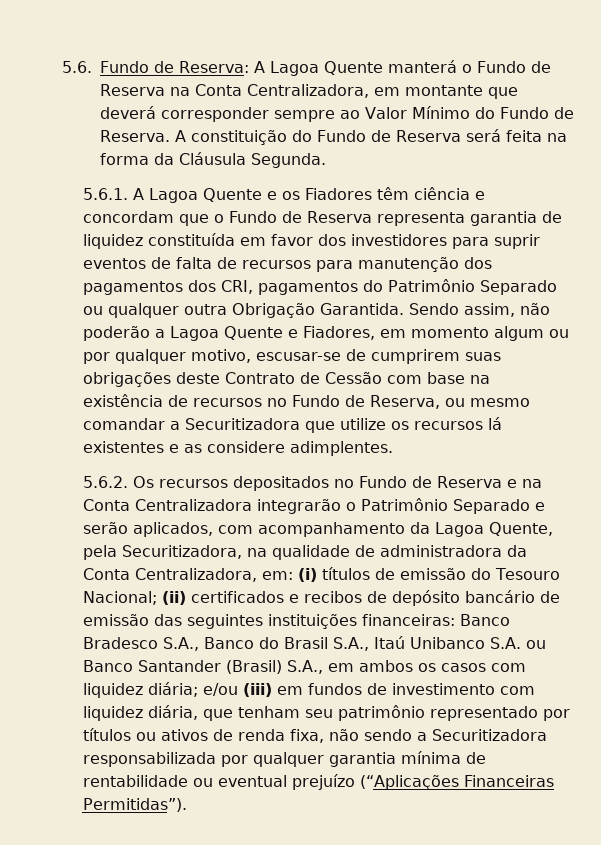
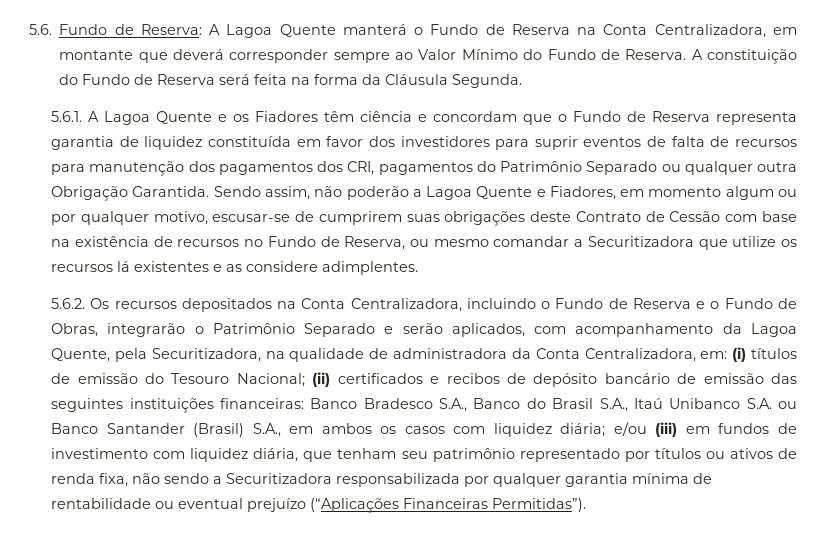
- 5.6.2. Os recursos depositados no Fundo de Reserva e na Conta Centralizadora integrarão o Patrimônio Separado e serão aplicados, com acompanhamento da Lagoa Quente, pela Securitizadora, na qualidade de administradora da Conta Centralizadora, em:
+ 5.6.2. Os recursos depositados na Conta Centralizadora, incluindo o Fundo de Reserva e o Fundo de Obras, integrarão o Patrimônio Separado e serão aplicados, com acompanhamento da Lagoa Quente, pela Securitizadora, na qualidade de administradora da Conta Centralizadora, em:

